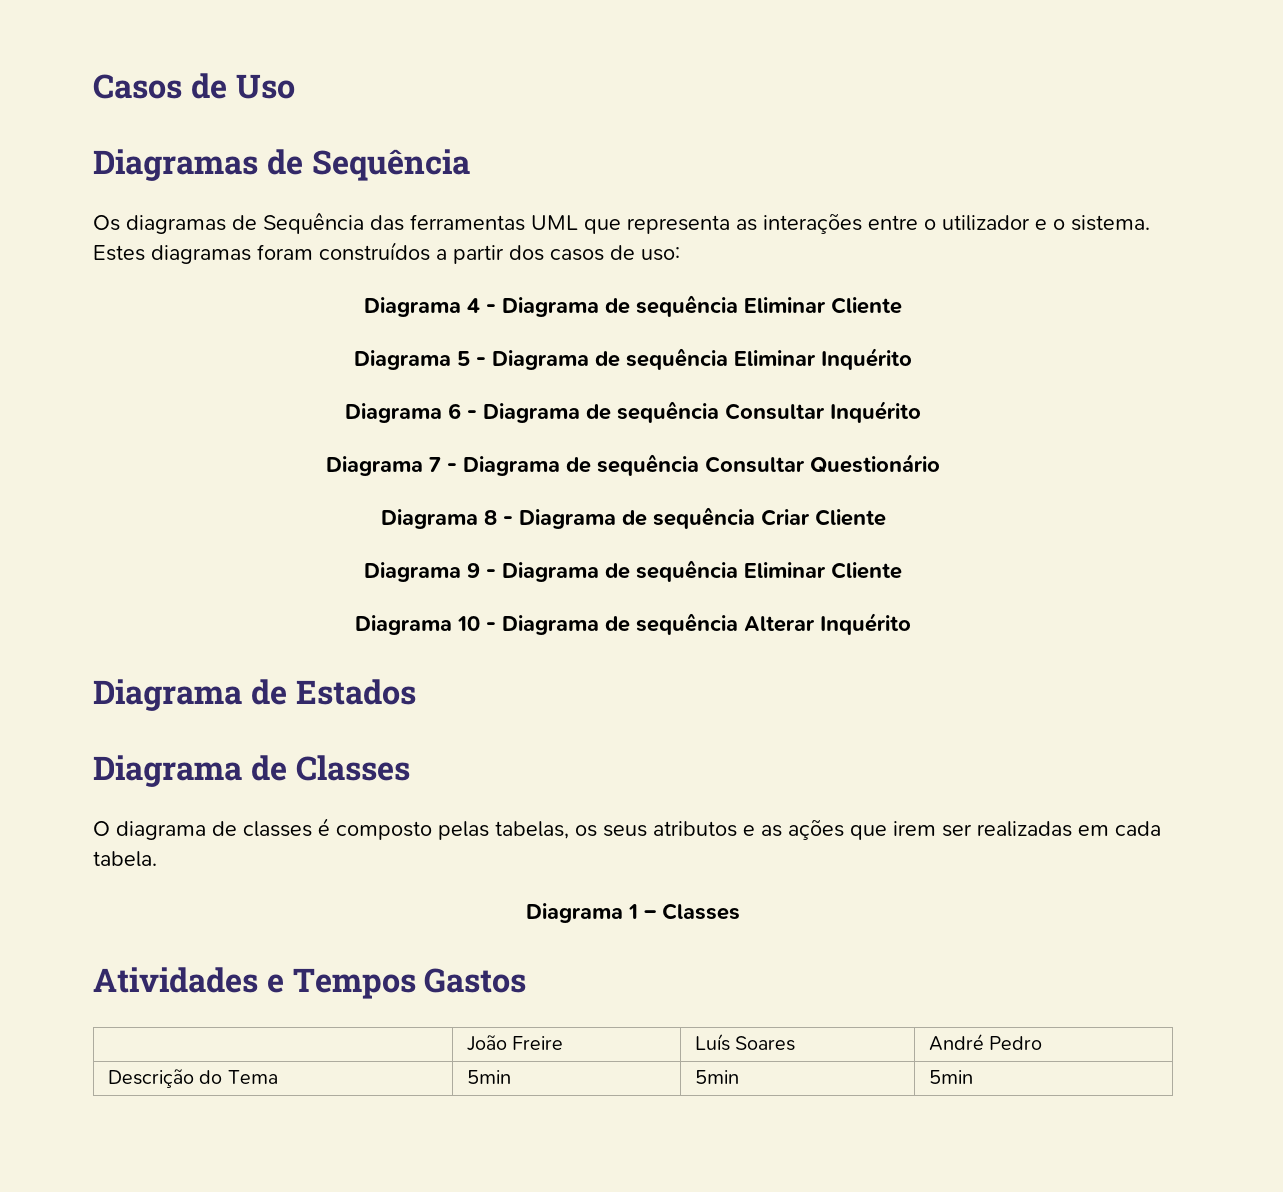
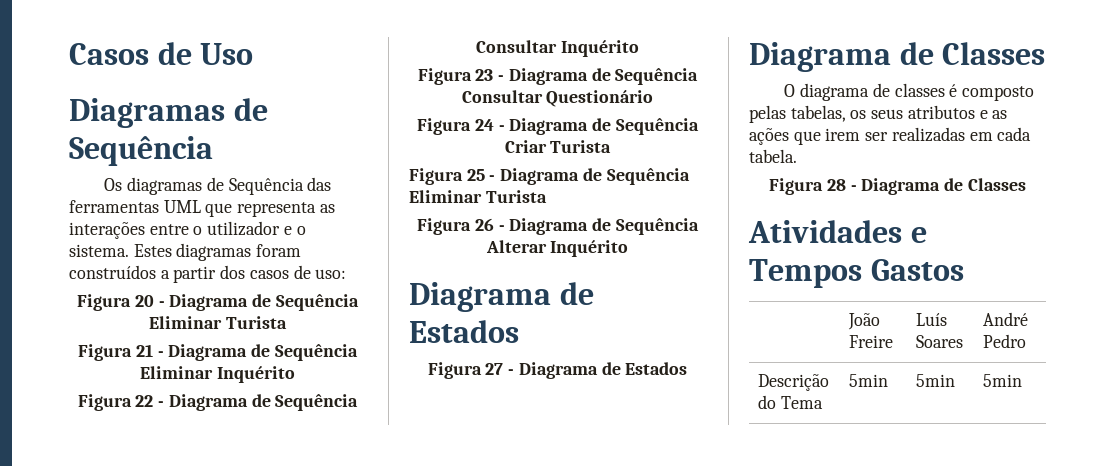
- Diagrama 4 - Diagrama de sequência Eliminar Cliente
- Diagrama 5 - Diagrama de sequência Eliminar Inquérito
+ Figura 20 - Diagrama de Sequência Eliminar Turista
+ Figura 21 - Diagrama de Sequência Eliminar Inquérito
- Diagrama 6 - Diagrama de sequência Consultar Inquérito
+ Figura 22 - Diagrama de Sequência Consultar Inquérito
- Diagrama 7 - Diagrama de sequência Consultar Questionário
+ Figura 23 - Diagrama de Sequência Consultar Questionário
- Diagrama 8 - Diagrama de sequência Criar Cliente
- Diagrama 9 - Diagrama de sequência Eliminar Cliente
- Diagrama 10 - Diagrama de sequência Alterar Inquérito
+ Figura 24 - Diagrama de Sequência Criar Turista
+ Figura 25 - Diagrama de Sequência Eliminar Turista
+ Figura 26 - Diagrama de Sequência Alterar Inquérito
+ Figura 27 - Diagrama de Estados
- Diagrama 1 – Classes
+ Figura 28 - Diagrama de Classes

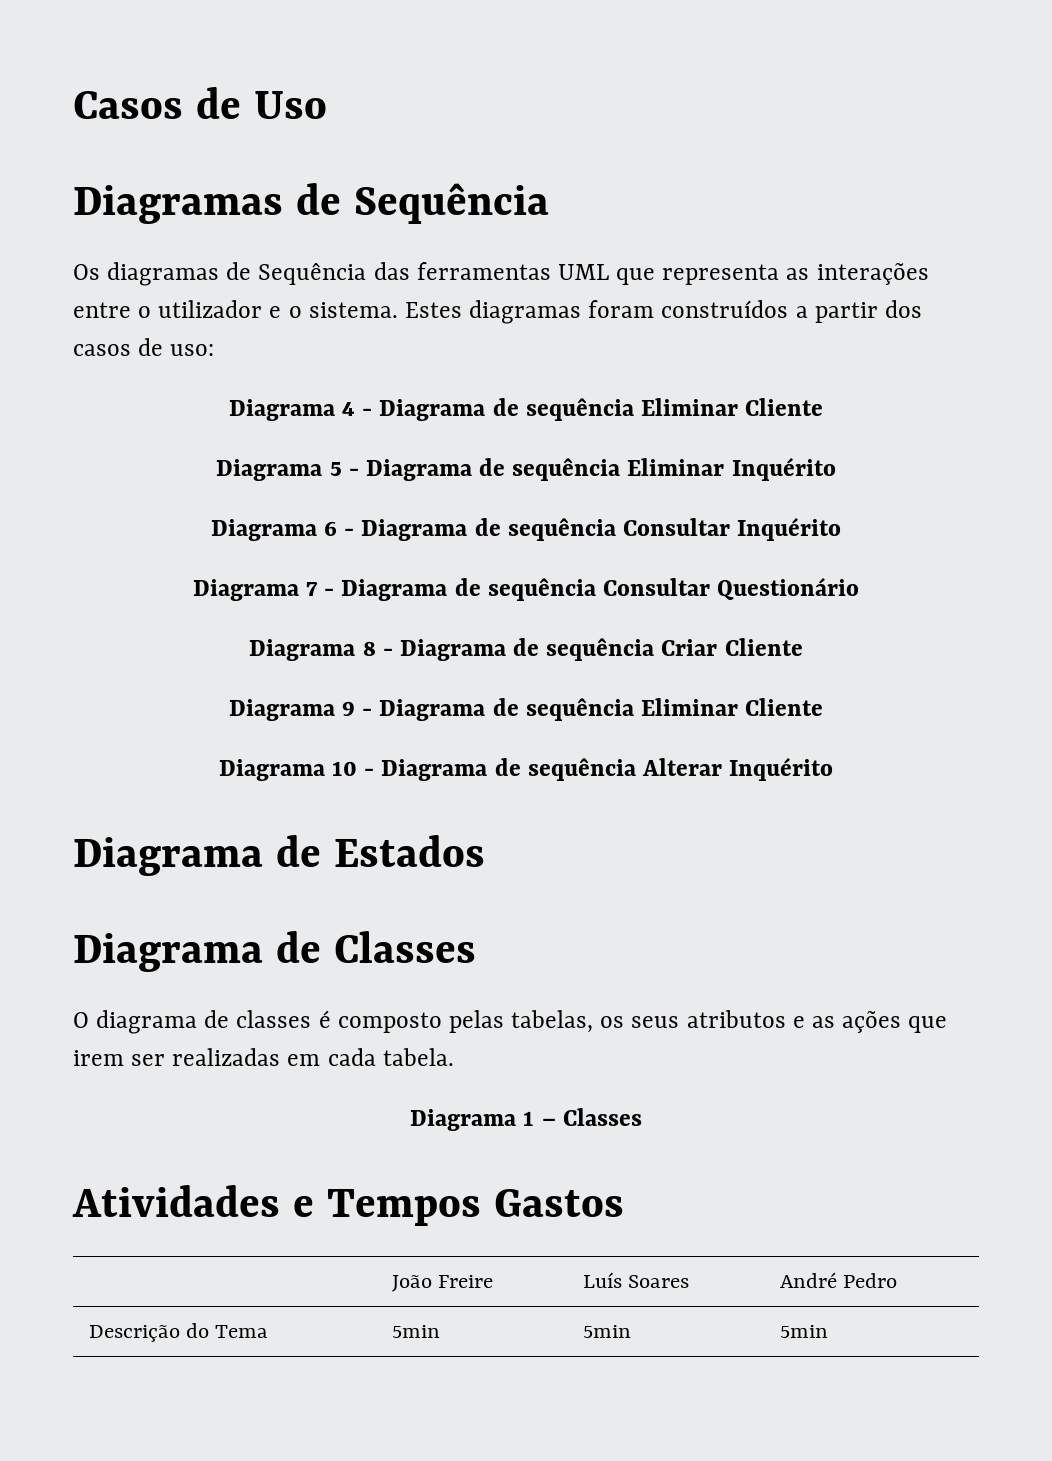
- Figura 20 - Diagrama de Sequência Eliminar Turista
- Figura 21 - Diagrama de Sequência Eliminar Inquérito
+ Diagrama 4 - Diagrama de sequência Eliminar Cliente
+ Diagrama 5 - Diagrama de sequência Eliminar Inquérito
- Figura 22 - Diagrama de Sequência Consultar Inquérito
+ Diagrama 6 - Diagrama de sequência Consultar Inquérito
- Figura 23 - Diagrama de Sequência Consultar Questionário
+ Diagrama 7 - Diagrama de sequência Consultar Questionário
- Figura 24 - Diagrama de Sequência Criar Turista
- Figura 25 - Diagrama de Sequência Eliminar Turista
- Figura 26 - Diagrama de Sequência Alterar Inquérito
+ Diagrama 8 - Diagrama de sequência Criar Cliente
+ Diagrama 9 - Diagrama de sequência Eliminar Cliente
+ Diagrama 10 - Diagrama de sequência Alterar Inquérito
- Figura 27 - Diagrama de Estados
- Figura 28 - Diagrama de Classes
+ Diagrama 1 – Classes

